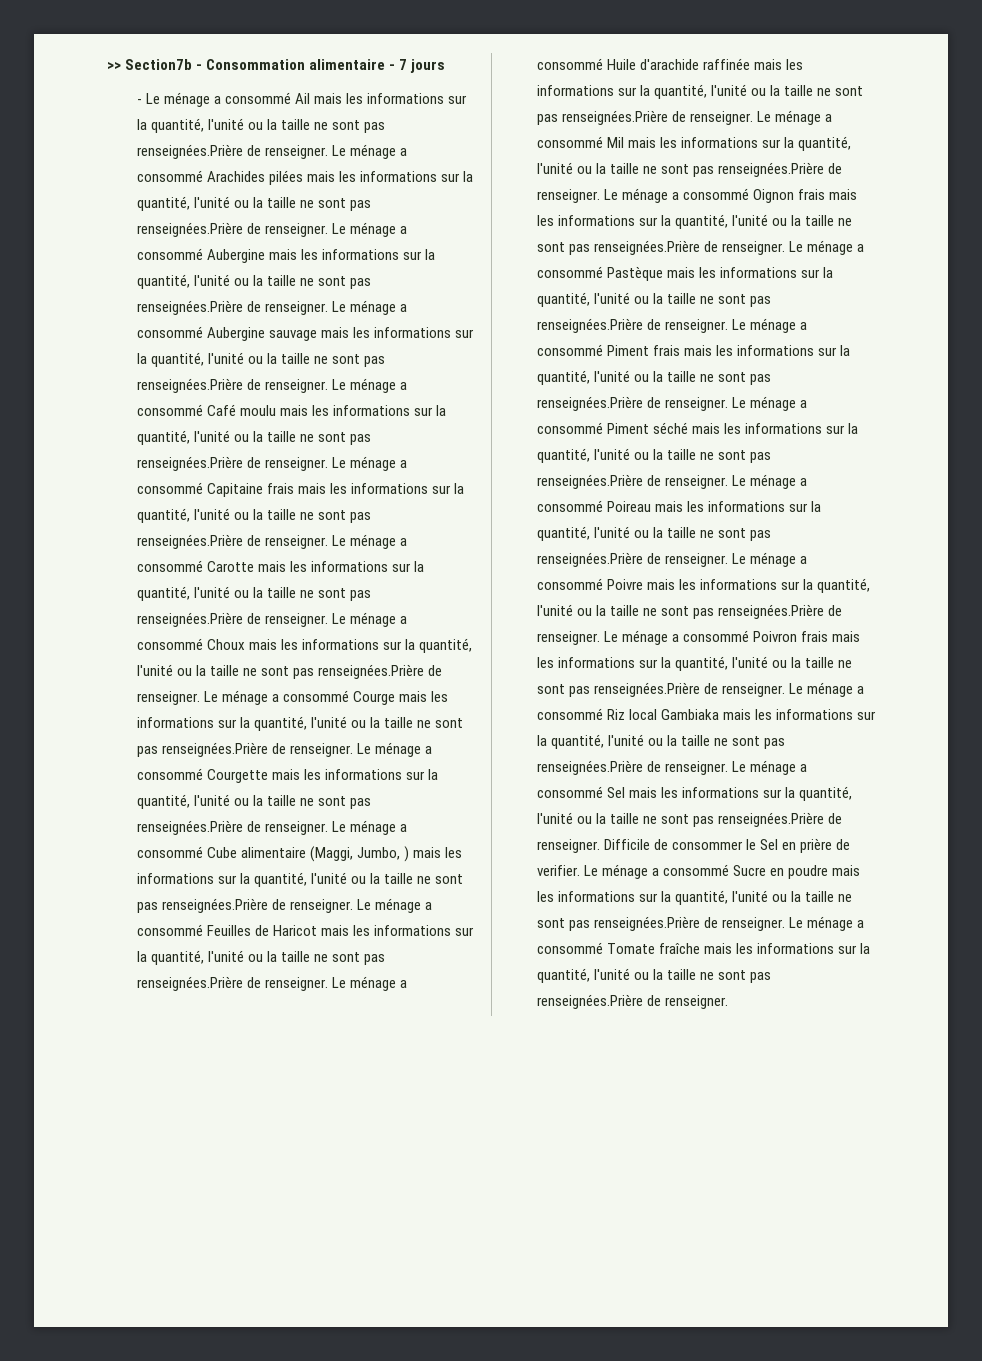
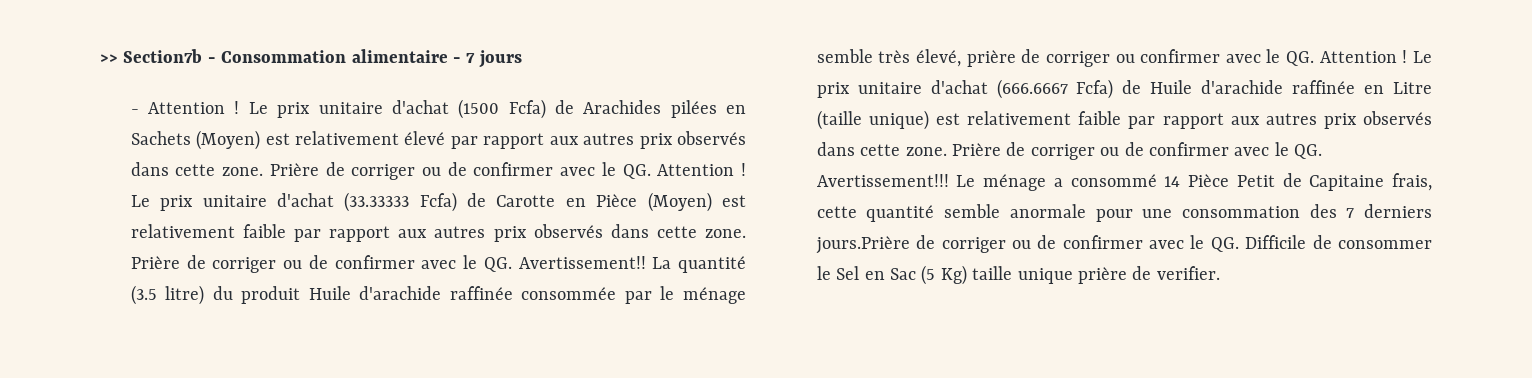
- - Le ménage a consommé Ail mais les informations sur la quantité, l'unité ou la taille ne sont pas renseignées.Prière de renseigner. Le ménage a consommé Arachides pilées mais les informations sur la quantité, l'unité ou la taille ne sont pas renseignées.Prière de renseigner. Le ménage a consommé Aubergine mais les informations sur la quantité, l'unité ou la taille ne sont pas renseignées.Prière de renseigner. Le ménage a consommé Aubergine sauvage mais les informations sur la quantité, l'unité ou la taille ne sont pas renseignées.Prière de renseigner. Le ménage a consommé Café moulu mais les informations sur la quantité, l'unité ou la taille ne sont pas renseignées.Prière de renseigner. Le ménage a consommé Capitaine frais mais les informations sur la quantité, l'unité ou la taille ne sont pas renseignées.Prière de renseigner. Le ménage a consommé Carotte mais les informations sur la quantité, l'unité ou la taille ne sont pas renseignées.Prière de renseigner. Le ménage a consommé Choux mais les informations sur la quantité, l'unité ou la taille ne sont pas renseignées.Prière de renseigner. Le ménage a consommé Courge mais les informations sur la quantité, l'unité ou la taille ne sont pas renseignées.Prière de renseigner. Le ménage a consommé Courgette mais les informations sur la quantité, l'unité ou la taille ne sont pas renseignées.Prière de renseigner. Le ménage a consommé Cube alimentaire (Maggi, Jumbo, ) mais les informations sur la quantité, l'unité ou la taille ne sont pas renseignées.Prière de renseigner. Le ménage a consommé Feuilles de Haricot mais les informations sur la quantité, l'unité ou la taille ne sont pas renseignées.Prière de renseigner. Le ménage a consommé Huile d'arachide raffinée mais les informations sur la quantité, l'unité ou la taille ne sont pas renseignées.Prière de renseigner. Le ménage a consommé Mil mais les informations sur la quantité, l'unité ou la taille ne sont pas renseignées.Prière de renseigner. Le ménage a consommé Oignon frais mais les informations sur la quantité, l'unité ou la taille ne sont pas renseignées.Prière de renseigner. Le ménage a consommé Pastèque mais les informations sur la quantité, l'unité ou la taille ne sont pas renseignées.Prière de renseigner. Le ménage a consommé Piment frais mais les informations sur la quantité, l'unité ou la taille ne sont pas renseignées.Prière de renseigner. Le ménage a consommé Piment séché mais les informations sur la quantité, l'unité ou la taille ne sont pas renseignées.Prière de renseigner. Le ménage a consommé Poireau mais les informations sur la quantité, l'unité ou la taille ne sont pas renseignées.Prière de renseigner. Le ménage a consommé Poivre mais les informations sur la quantité, l'unité ou la taille ne sont pas renseignées.Prière de renseigner. Le ménage a consommé Poivron frais mais les informations sur la quantité, l'unité ou la taille ne sont pas renseignées.Prière de renseigner. Le ménage a consommé Riz local Gambiaka mais les informations sur la quantité, l'unité ou la taille ne sont pas renseignées.Prière de renseigner. Le ménage a consommé Sel mais les informations sur la quantité, l'unité ou la taille ne sont pas renseignées.Prière de renseigner. Difficile de consommer le Sel en prière de verifier. Le ménage a consommé Sucre en poudre mais les informations sur la quantité, l'unité ou la taille ne sont pas renseignées.Prière de renseigner. Le ménage a consommé Tomate fraîche mais les informations sur la quantité, l'unité ou la taille ne sont pas renseignées.Prière de renseigner.
+ - Attention ! Le prix unitaire d'achat (1500 Fcfa) de Arachides pilées en Sachets (Moyen) est relativement élevé par rapport aux autres prix observés dans cette zone. Prière de corriger ou de confirmer avec le QG. Attention ! Le prix unitaire d'achat (33.33333 Fcfa) de Carotte en Pièce (Moyen) est relativement faible par rapport aux autres prix observés dans cette zone. Prière de corriger ou de confirmer avec le QG. Avertissement!! La quantité (3.5 litre) du produit Huile d'arachide raffinée consommée par le ménage semble très élevé, prière de corriger ou confirmer avec le QG. Attention ! Le prix unitaire d'achat (666.6667 Fcfa) de Huile d'arachide raffinée en Litre (taille unique) est relativement faible par rapport aux autres prix observés dans cette zone. Prière de corriger ou de confirmer avec le QG. Avertissement!!! Le ménage a consommé 14 Pièce Petit de Capitaine frais, cette quantité semble anormale pour une consommation des 7 derniers jours.Prière de corriger ou de confirmer avec le QG. Difficile de consommer le Sel en Sac (5 Kg) taille unique prière de verifier.

